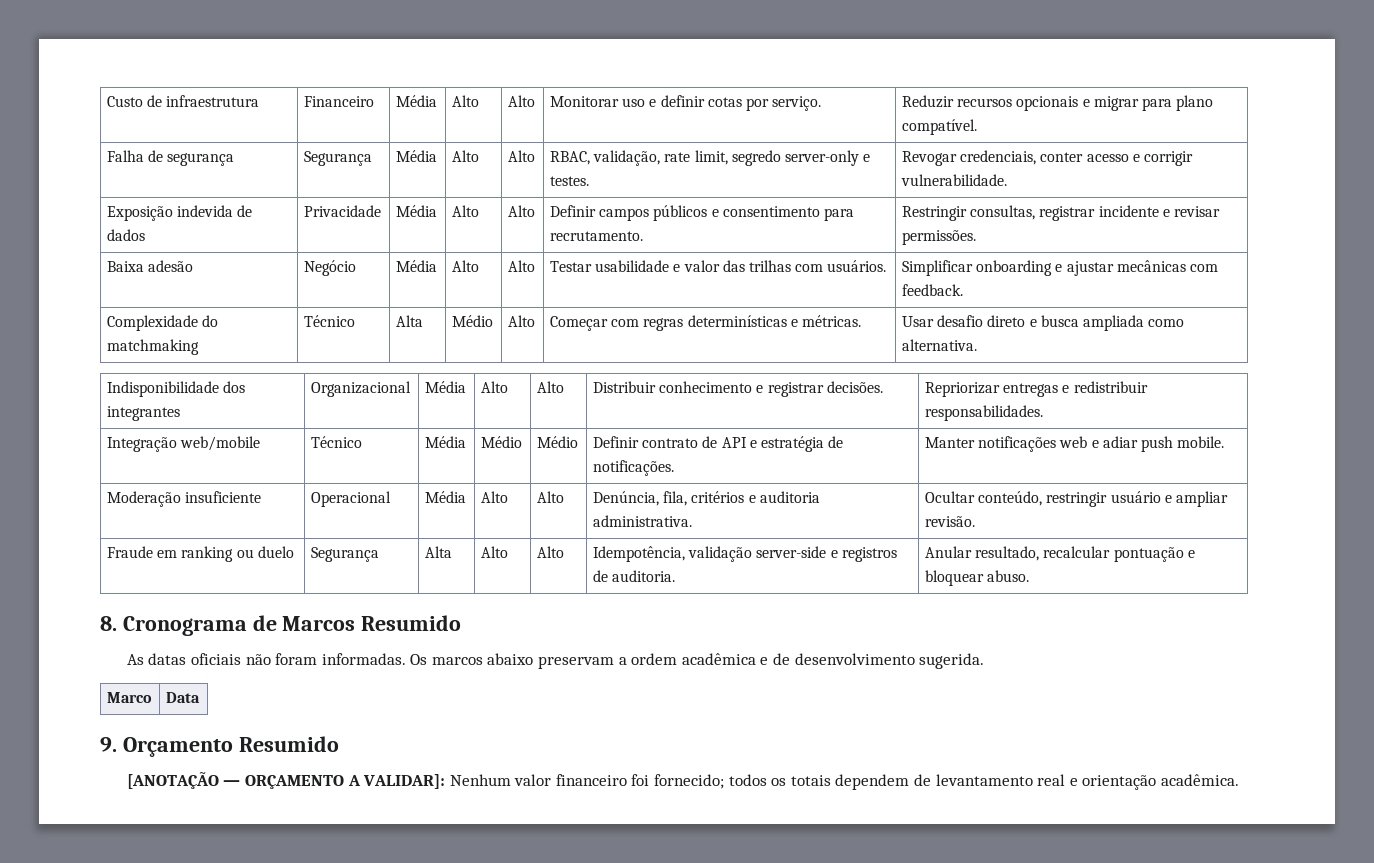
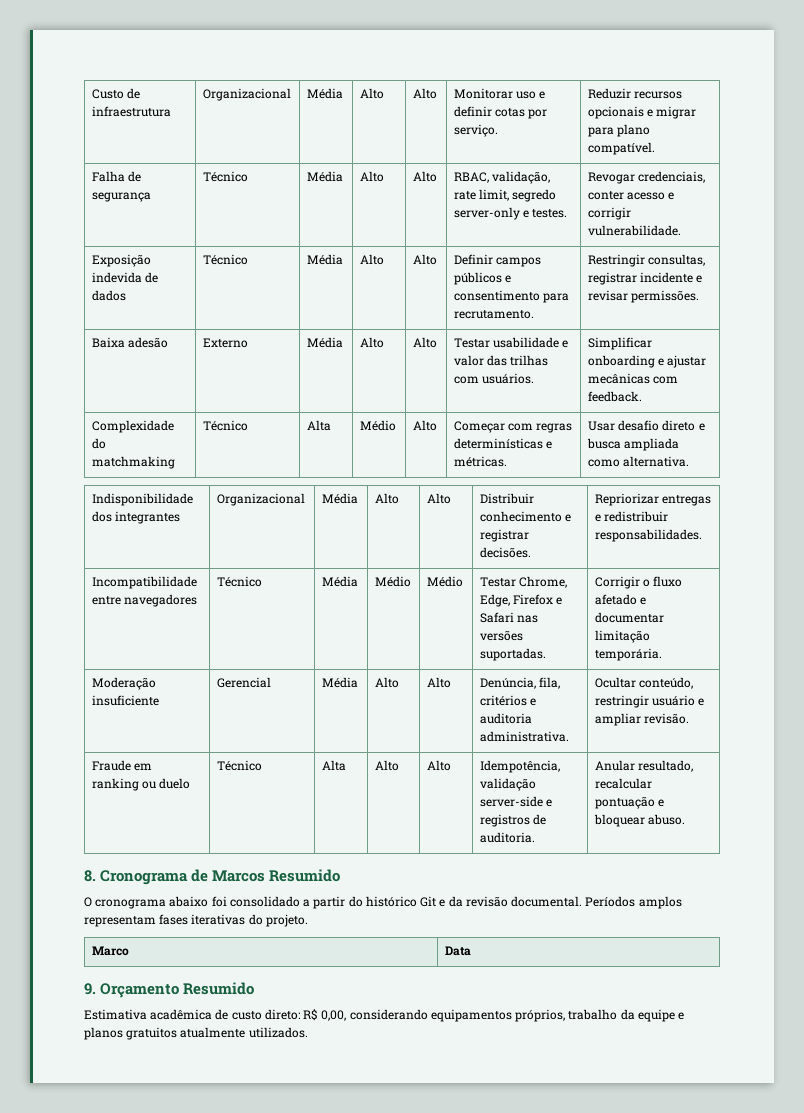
- Custo de infraestrutura | Financeiro | Média | Alto | Alto | Monitorar uso e definir cotas por serviço. | Reduzir recursos opcionais e migrar para plano compatível.
+ Custo de infraestrutura | Organizacional | Média | Alto | Alto | Monitorar uso e definir cotas por serviço. | Reduzir recursos opcionais e migrar para plano compatível.
- Falha de segurança | Segurança | Média | Alto | Alto | RBAC, validação, rate limit, segredo server-only e testes. | Revogar credenciais, conter acesso e corrigir vulnerabilidade.
+ Falha de segurança | Técnico | Média | Alto | Alto | RBAC, validação, rate limit, segredo server-only e testes. | Revogar credenciais, conter acesso e corrigir vulnerabilidade.
- Exposição indevida de dados | Privacidade | Média | Alto | Alto | Definir campos públicos e consentimento para recrutamento. | Restringir consultas, registrar incidente e revisar permissões.
+ Exposição indevida de dados | Técnico | Média | Alto | Alto | Definir campos públicos e consentimento para recrutamento. | Restringir consultas, registrar incidente e revisar permissões.
- Baixa adesão | Negócio | Média | Alto | Alto | Testar usabilidade e valor das trilhas com usuários. | Simplificar onboarding e ajustar mecânicas com feedback.
+ Baixa adesão | Externo | Média | Alto | Alto | Testar usabilidade e valor das trilhas com usuários. | Simplificar onboarding e ajustar mecânicas com feedback.
- Integração web/mobile | Técnico | Média | Médio | Médio | Definir contrato de API e estratégia de notificações. | Manter notificações web e adiar push mobile.
+ Incompatibilidade entre navegadores | Técnico | Média | Médio | Médio | Testar Chrome, Edge, Firefox e Safari nas versões suportadas. | Corrigir o fluxo afetado e documentar limitação temporária.
- Moderação insuficiente | Operacional | Média | Alto | Alto | Denúncia, fila, critérios e auditoria administrativa. | Ocultar conteúdo, restringir usuário e ampliar revisão.
+ Moderação insuficiente | Gerencial | Média | Alto | Alto | Denúncia, fila, critérios e auditoria administrativa. | Ocultar conteúdo, restringir usuário e ampliar revisão.
- Fraude em ranking ou duelo | Segurança | Alta | Alto | Alto | Idempotência, validação server-side e registros de auditoria. | Anular resultado, recalcular pontuação e bloquear abuso.
+ Fraude em ranking ou duelo | Técnico | Alta | Alto | Alto | Idempotência, validação server-side e registros de auditoria. | Anular resultado, recalcular pontuação e bloquear abuso.
- As datas oficiais não foram informadas. Os marcos abaixo preservam a ordem acadêmica e de desenvolvimento sugerida.
+ O cronograma abaixo foi consolidado a partir do histórico Git e da revisão documental. Períodos amplos representam fases iterativas do projeto.
- [ANOTAÇÃO — ORÇAMENTO A VALIDAR]: Nenhum valor financeiro foi fornecido; todos os totais dependem de levantamento real e orientação acadêmica.
+ Estimativa acadêmica de custo direto: R$ 0,00, considerando equipamentos próprios, trabalho da equipe e planos gratuitos atualmente utilizados.

